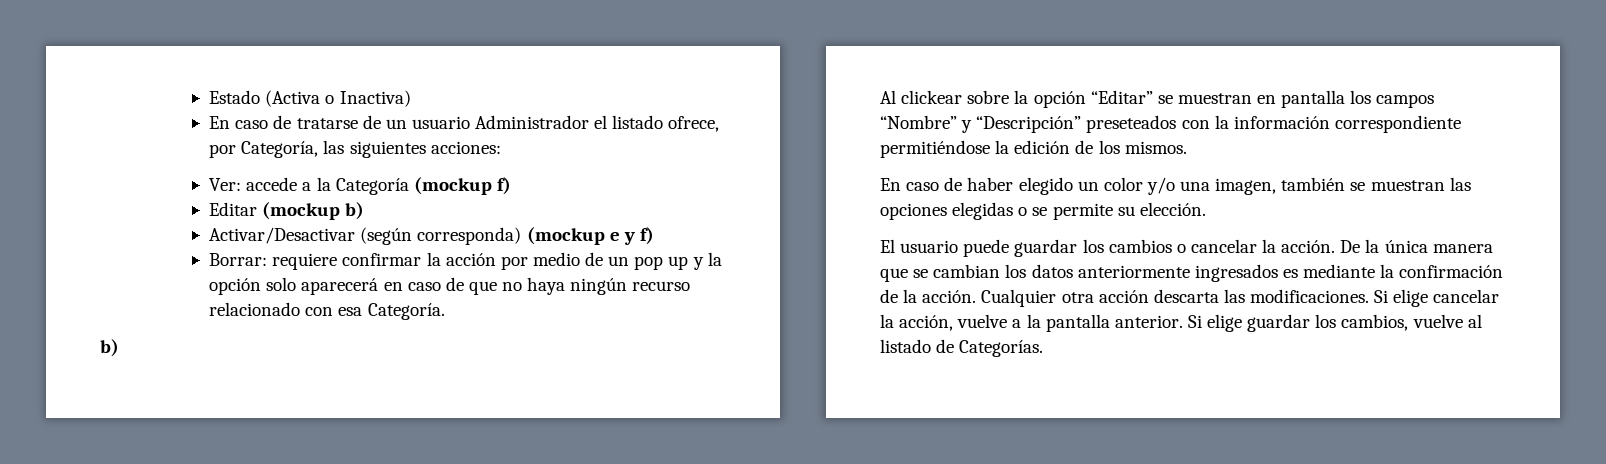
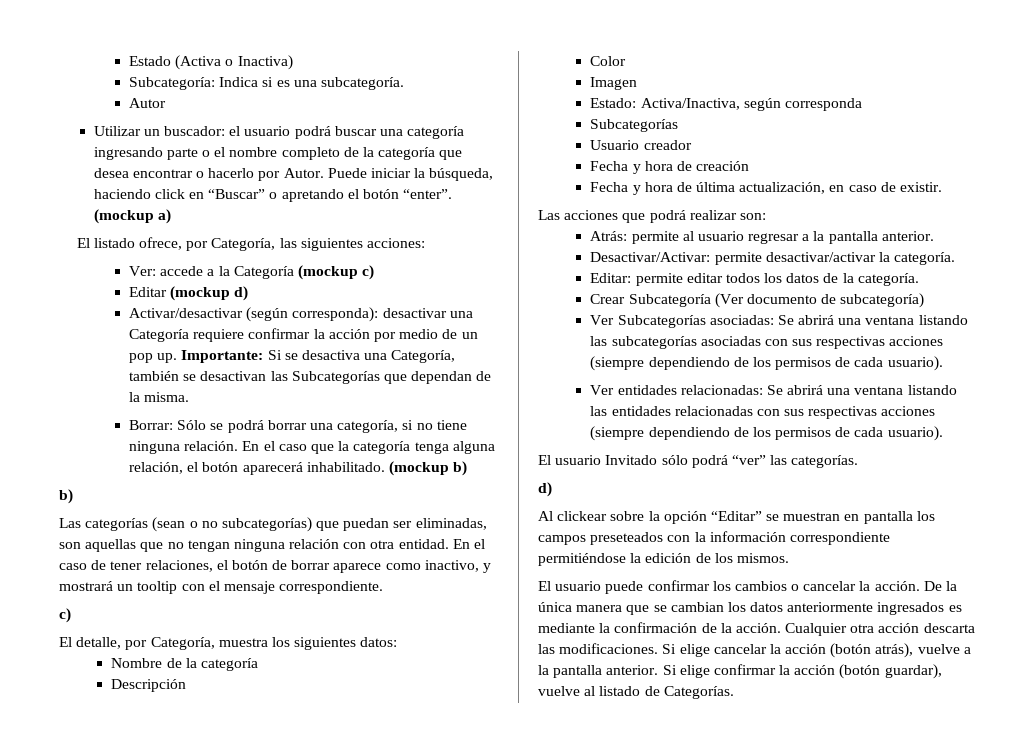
- En caso de tratarse de un usuario Administrador el listado ofrece, por Categoría, las siguientes acciones:
+ Subcategoría: Indica si es una subcategoría.
+ Autor
+ Utilizar un buscador: el usuario podrá buscar una categoría ingresando parte o el nombre completo de la categoría que desea encontrar o hacerlo por Autor. Puede iniciar la búsqueda, haciendo click en “Buscar” o apretando el botón “enter”. (mockup a)
+ El listado ofrece, por Categoría, las siguientes acciones:
- Ver: accede a la Categoría (mockup f)
+ Ver: accede a la Categoría (mockup c)
- Editar (mockup b)
- Activar/Desactivar (según corresponda) (mockup e y f)
- Borrar: requiere confirmar la acción por medio de un pop up y la opción solo aparecerá en caso de que no haya ningún recurso relacionado con esa Categoría.
+ Editar (mockup d)
+ Activar/desactivar (según corresponda): desactivar una Categoría requiere confirmar la acción por medio de un pop up. Importante: Si se desactiva una Categoría, también se desactivan las Subcategorías que dependan de la misma.
+ Borrar: Sólo se podrá borrar una categoría, si no tiene ninguna relación. En el caso que la categoría tenga alguna relación, el botón aparecerá inhabilitado. (mockup b)
  b)
+ Las categorías (sean o no subcategorías) que puedan ser eliminadas, son aquellas que no tengan ninguna relación con otra entidad. En el caso de tener relaciones, el botón de borrar aparece como inactivo, y mostrará un tooltip con el mensaje correspondiente.
+ c)
+ El detalle, por Categoría, muestra los siguientes datos:
+ Nombre de la categoría
+ Descripción
+ Color
+ Imagen
+ Estado: Activa/Inactiva, según corresponda
+ Subcategorías
+ Usuario creador
+ Fecha y hora de creación
+ Fecha y hora de última actualización, en caso de existir.
+ Las acciones que podrá realizar son:
+ Atrás: permite al usuario regresar a la pantalla anterior.
+ Desactivar/Activar: permite desactivar/activar la categoría.
+ Editar: permite editar todos los datos de la categoría.
+ Crear Subcategoría (Ver documento de subcategoría)
+ Ver Subcategorías asociadas: Se abrirá una ventana listando las subcategorías asociadas con sus respectivas acciones (siempre dependiendo de los permisos de cada usuario).
+ Ver entidades relacionadas: Se abrirá una ventana listando las entidades relacionadas con sus respectivas acciones (siempre dependiendo de los permisos de cada usuario).
+ El usuario Invitado sólo podrá “ver” las categorías.
+ d)
- Al clickear sobre la opción “Editar” se muestran en pantalla los campos “Nombre” y “Descripción” preseteados con la información correspondiente permitiéndose la edición de los mismos.
+ Al clickear sobre la opción “Editar” se muestran en pantalla los campos preseteados con la información correspondiente permitiéndose la edición de los mismos.
- En caso de haber elegido un color y/o una imagen, también se muestran las opciones elegidas o se permite su elección.
- El usuario puede guardar los cambios o cancelar la acción.
+ El usuario puede confirmar los cambios o cancelar la acción.
- Si elige cancelar la acción, vuelve a la pantalla anterior.
+ Si elige cancelar la acción (botón atrás), vuelve a la pantalla anterior.
- Si elige guardar los cambios, vuelve al listado de Categorías.
+ Si elige confirmar la acción (botón guardar), vuelve al listado de Categorías.

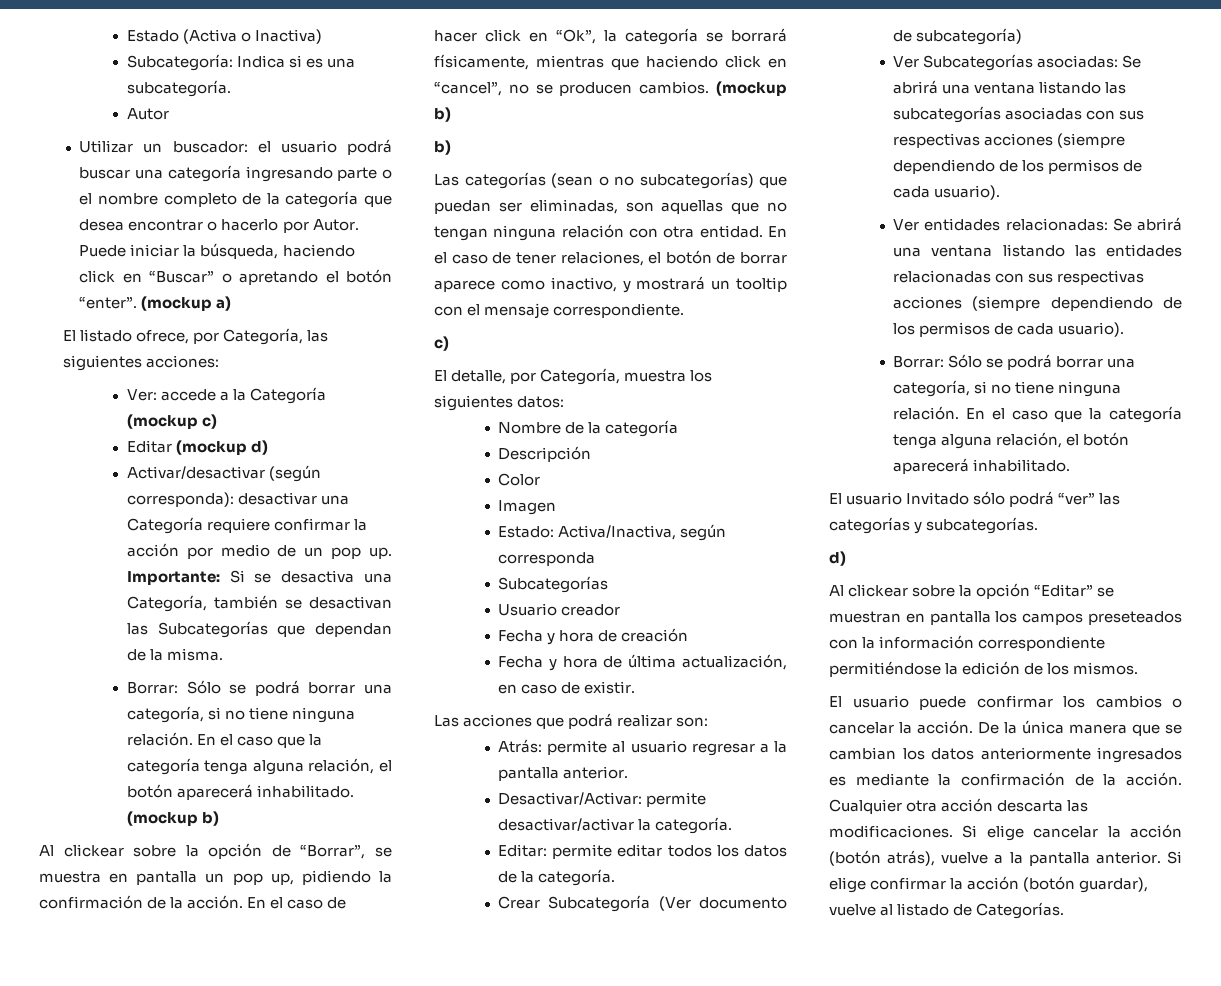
+ Al clickear sobre la opción de “Borrar”, se muestra en pantalla un pop up, pidiendo la confirmación de la acción. En el caso de hacer click en “Ok”, la categoría se borrará físicamente, mientras que haciendo click en “cancel”, no se producen cambios. (mockup b)
  Ver entidades relacionadas: Se abrirá una ventana listando las entidades relacionadas con sus respectivas acciones (siempre dependiendo de los permisos de cada usuario).
+ Borrar: Sólo se podrá borrar una categoría, si no tiene ninguna relación. En el caso que la categoría tenga alguna relación, el botón aparecerá inhabilitado.
- El usuario Invitado sólo podrá “ver” las categorías.
+ El usuario Invitado sólo podrá “ver” las categorías y subcategorías.

